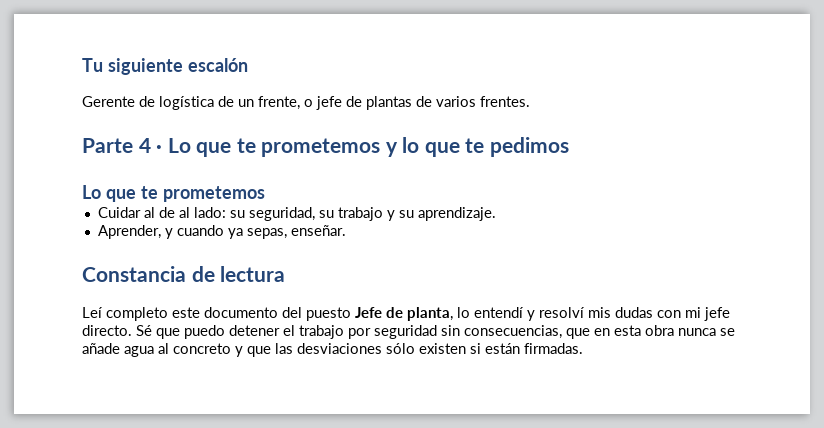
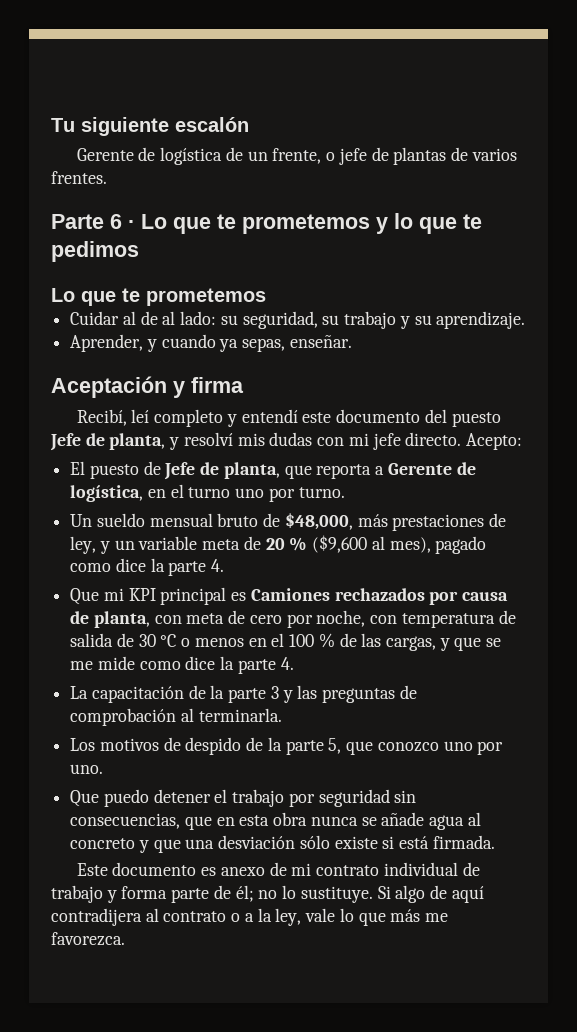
- Parte 4 · Lo que te prometemos y lo que te pedimos
+ Parte 6 · Lo que te prometemos y lo que te pedimos
- Constancia de lectura
- Leí completo este documento del puesto Jefe de planta, lo entendí y resolví mis dudas con mi jefe directo.
+ Aceptación y firma
+ Recibí, leí completo y entendí este documento del puesto Jefe de planta, y resolví mis dudas con mi jefe directo.
- Sé que puedo detener el trabajo por seguridad sin consecuencias, que en esta obra nunca se añade agua al concreto y que las desviaciones sólo existen si están firmadas.
+ Acepto:
+ El puesto de Jefe de planta, que reporta a Gerente de logística, en el turno uno por turno.
+ Un sueldo mensual bruto de $48,000, más prestaciones de ley, y un variable meta de 20 % ($9,600 al mes), pagado como dice la parte 4.
+ Que mi KPI principal es Camiones rechazados por causa de planta, con meta de cero por noche, con temperatura de salida de 30 °C o menos en el 100 % de las cargas, y que se me mide como dice la parte 4.
+ La capacitación de la parte 3 y las preguntas de comprobación al terminarla.
+ Los motivos de despido de la parte 5, que conozco uno por uno.
+ Que puedo detener el trabajo por seguridad sin consecuencias, que en esta obra nunca se añade agua al concreto y que una desviación sólo existe si está firmada.
+ Este documento es anexo de mi contrato individual de trabajo y forma parte de él; no lo sustituye. Si algo de aquí contradijera al contrato o a la ley, vale lo que más me favorezca.

